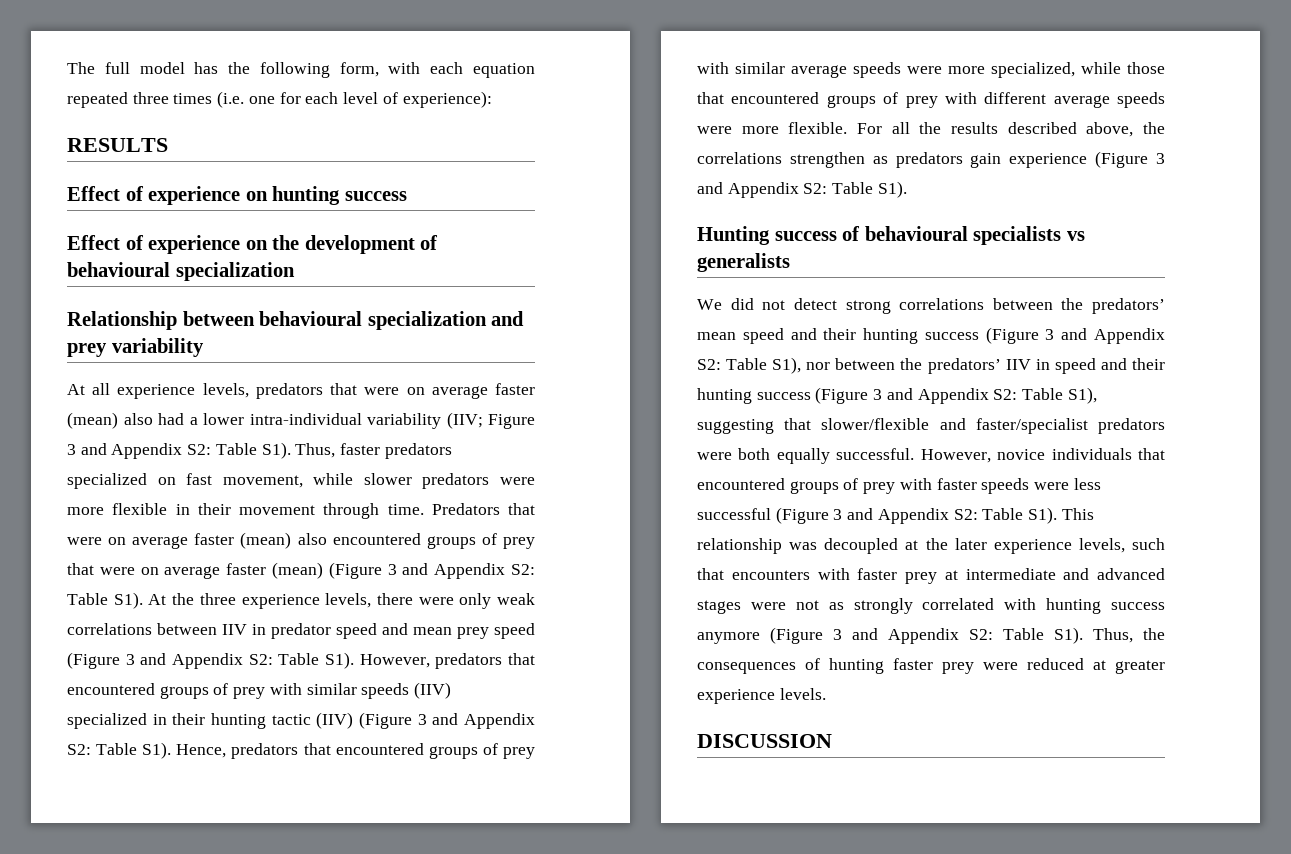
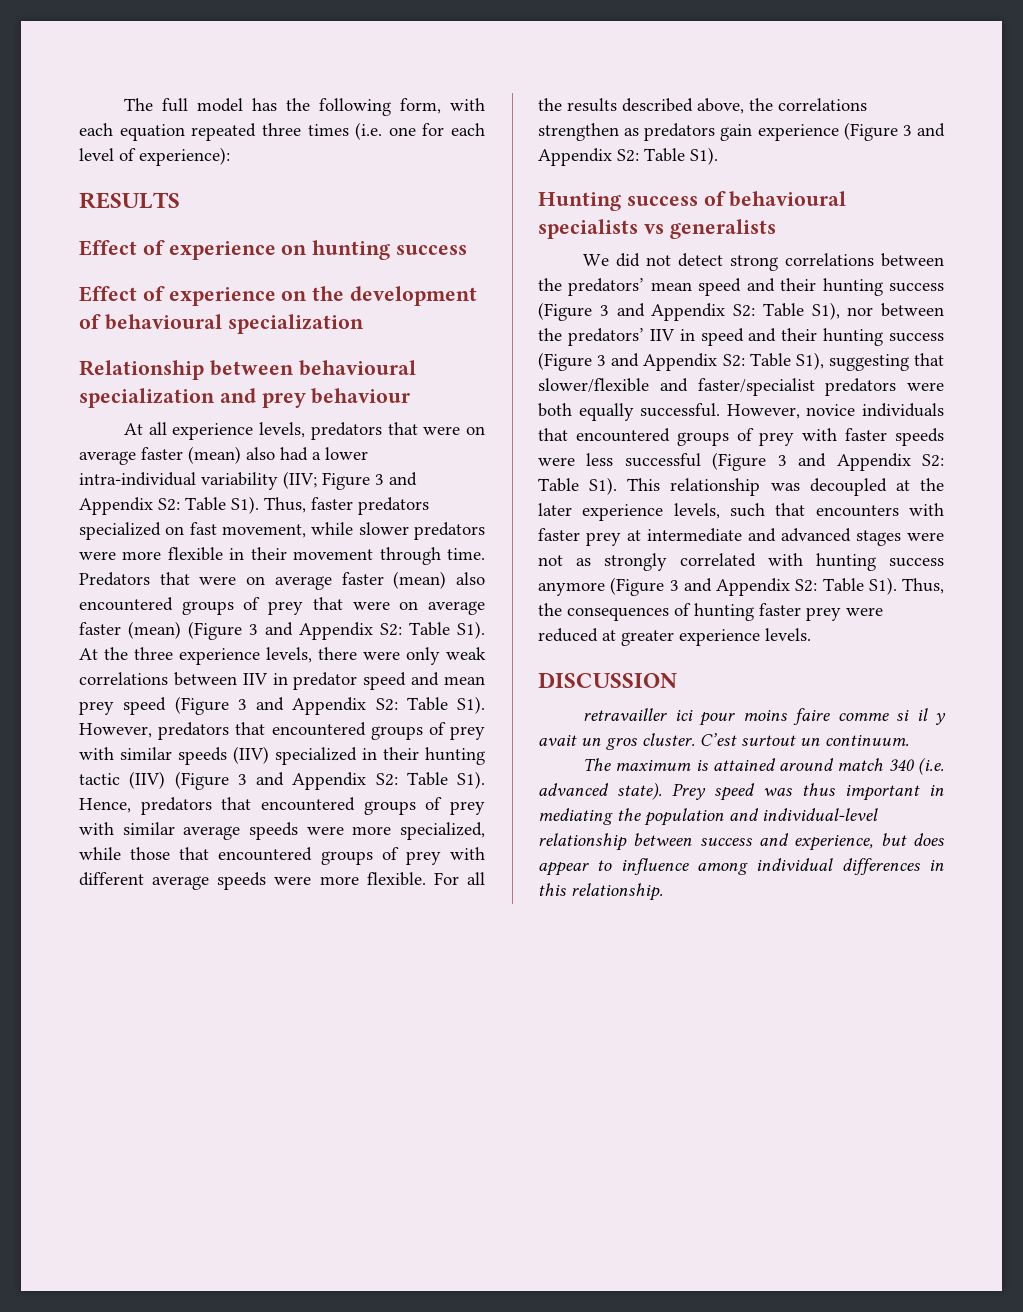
- Relationship between behavioural specialization and prey variability
+ Relationship between behavioural specialization and prey behaviour
+ retravailler ici pour moins faire comme si il y avait un gros cluster. C’est surtout un continuum.
+ The maximum is attained around match 340 (i.e. advanced state). Prey speed was thus important in mediating the population and individual-level relationship between success and experience, but does appear to influence among individual differences in this relationship.

